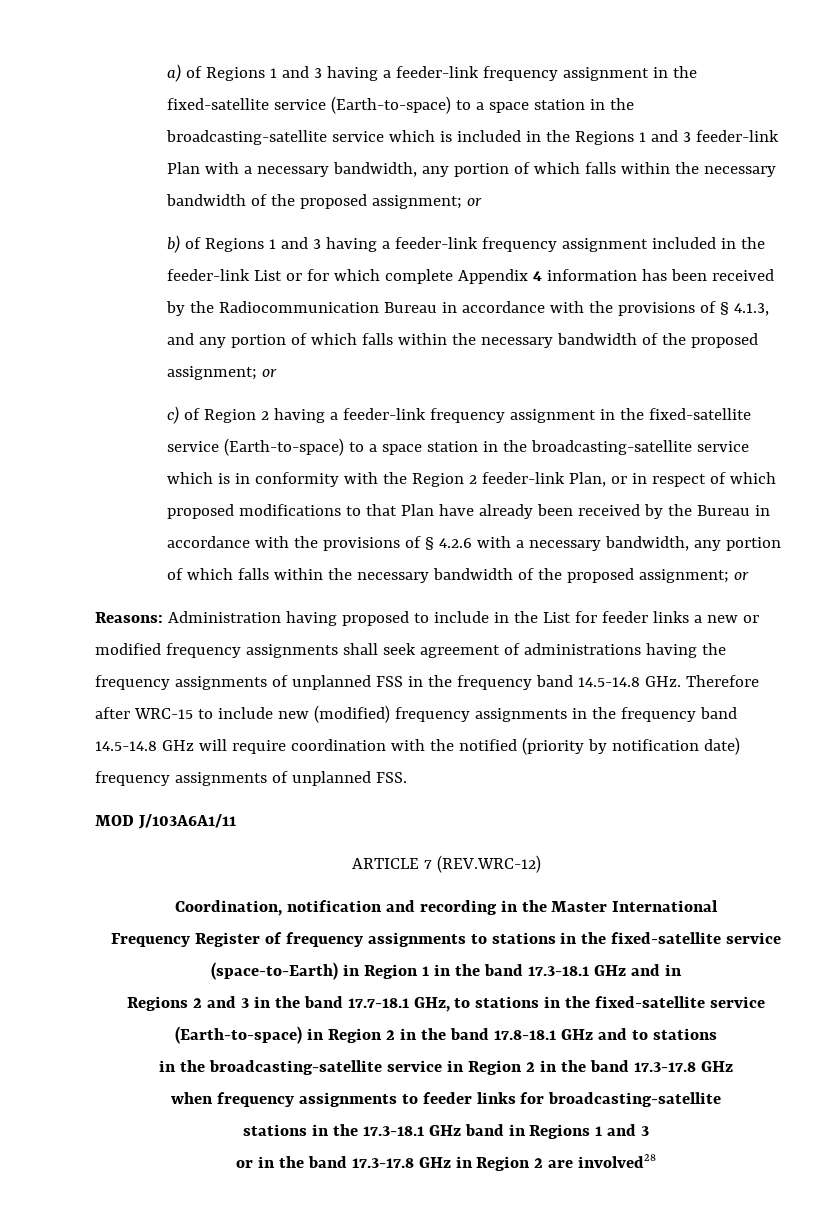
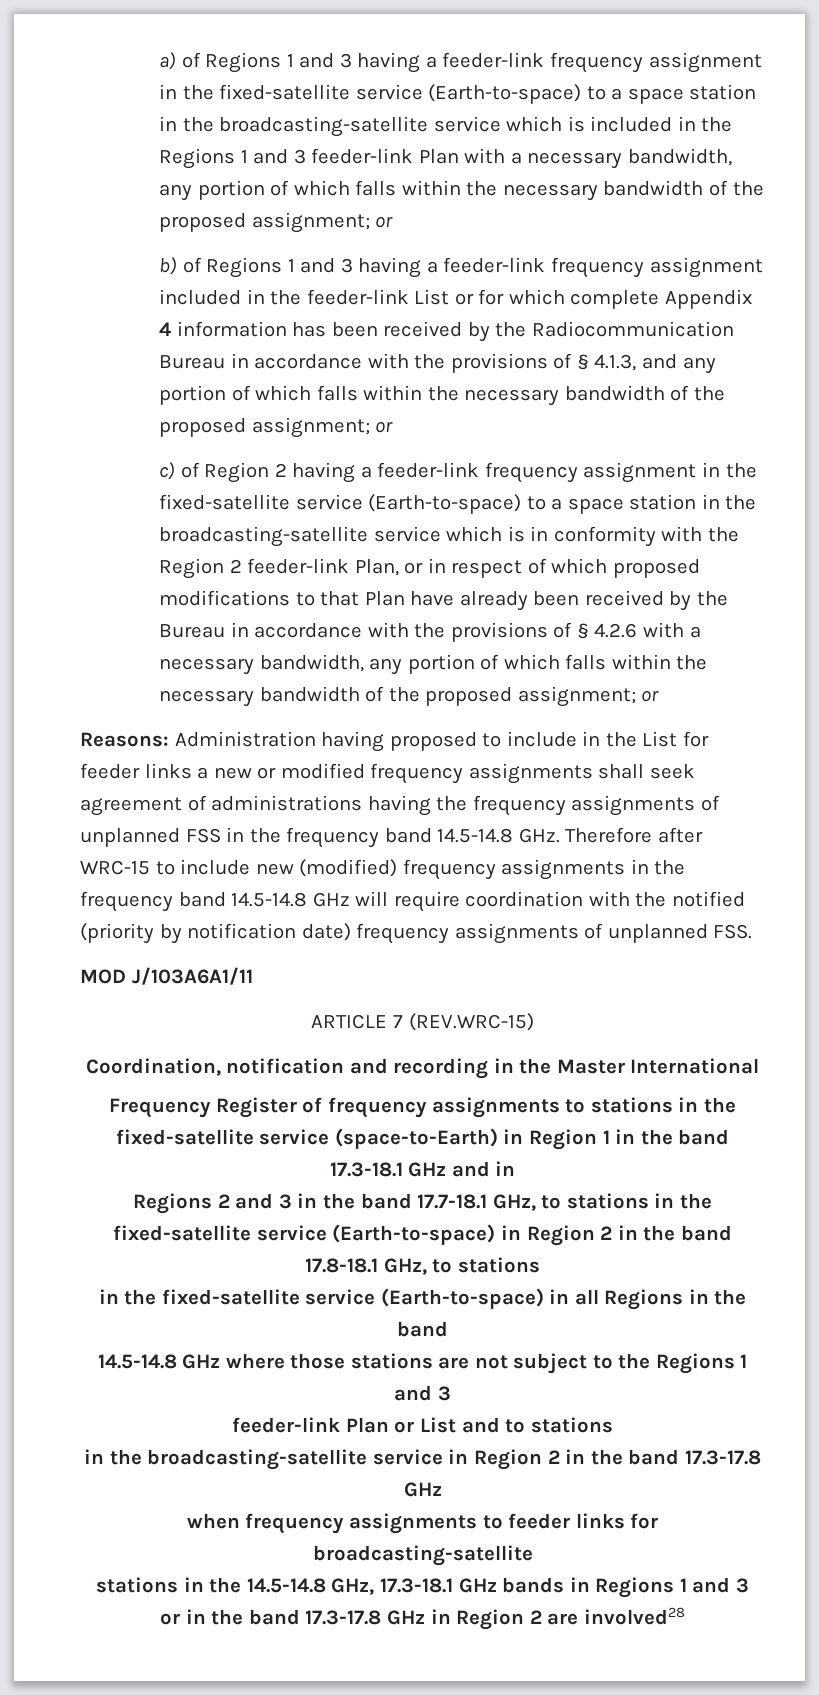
- ARTICLE 7 (REV.WRC-12)
+ ARTICLE 7 (REV.WRC-15)
- Regions 2 and 3 in the band 17.7-18.1 GHz, to stations in the fixed-satellite service (Earth-to-space) in Region 2 in the band 17.8-18.1 GHz and to stations
+ Regions 2 and 3 in the band 17.7-18.1 GHz, to stations in the fixed-satellite service (Earth-to-space) in Region 2 in the band 17.8-18.1 GHz, to stations
+ in the fixed-satellite service (Earth-to-space) in all Regions in the band
+ 14.5-14.8 GHz where those stations are not subject to the Regions 1 and 3
+ feeder-link Plan or List and to stations
- stations in the 17.3-18.1 GHz band in Regions 1 and 3
+ stations in the 14.5-14.8 GHz, 17.3-18.1 GHz bands in Regions 1 and 3

